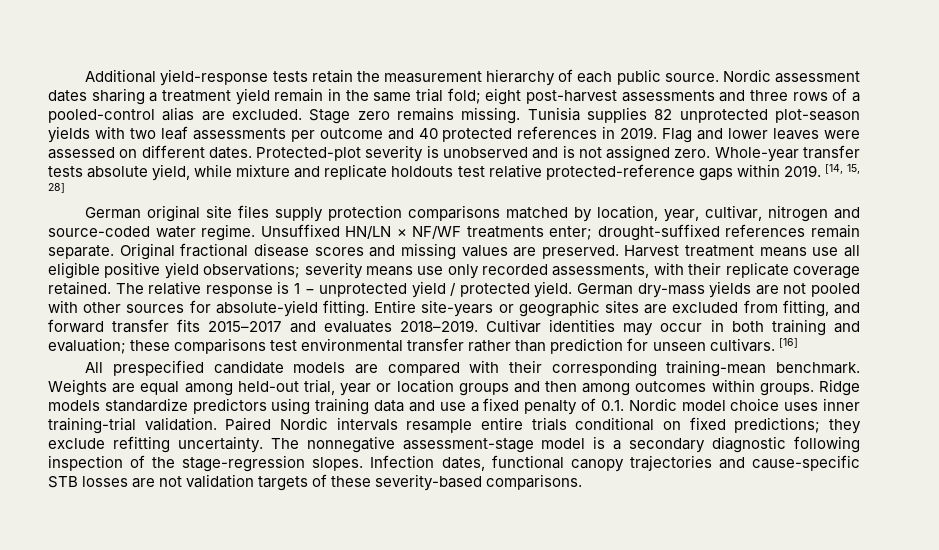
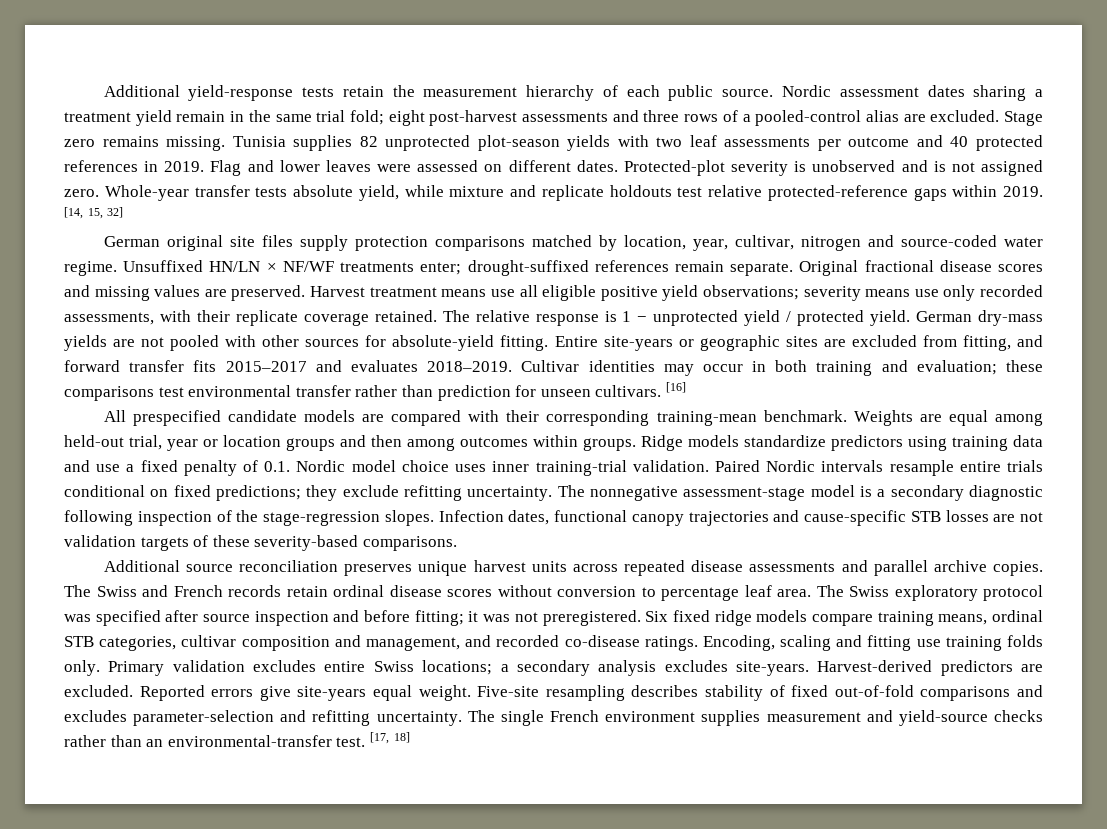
- [14, 15, 28]
+ [14, 15, 32]
+ Additional source reconciliation preserves unique harvest units across repeated disease assessments and parallel archive copies. The Swiss and French records retain ordinal disease scores without conversion to percentage leaf area. The Swiss exploratory protocol was specified after source inspection and before fitting; it was not preregistered. Six fixed ridge models compare training means, ordinal STB categories, cultivar composition and management, and recorded co-disease ratings. Encoding, scaling and fitting use training folds only. Primary validation excludes entire Swiss locations; a secondary analysis excludes site-years. Harvest-derived predictors are excluded. Reported errors give site-years equal weight. Five-site resampling describes stability of fixed out-of-fold comparisons and excludes parameter-selection and refitting uncertainty. The single French environment supplies measurement and yield-source checks rather than an environmental-transfer test. [17, 18]

